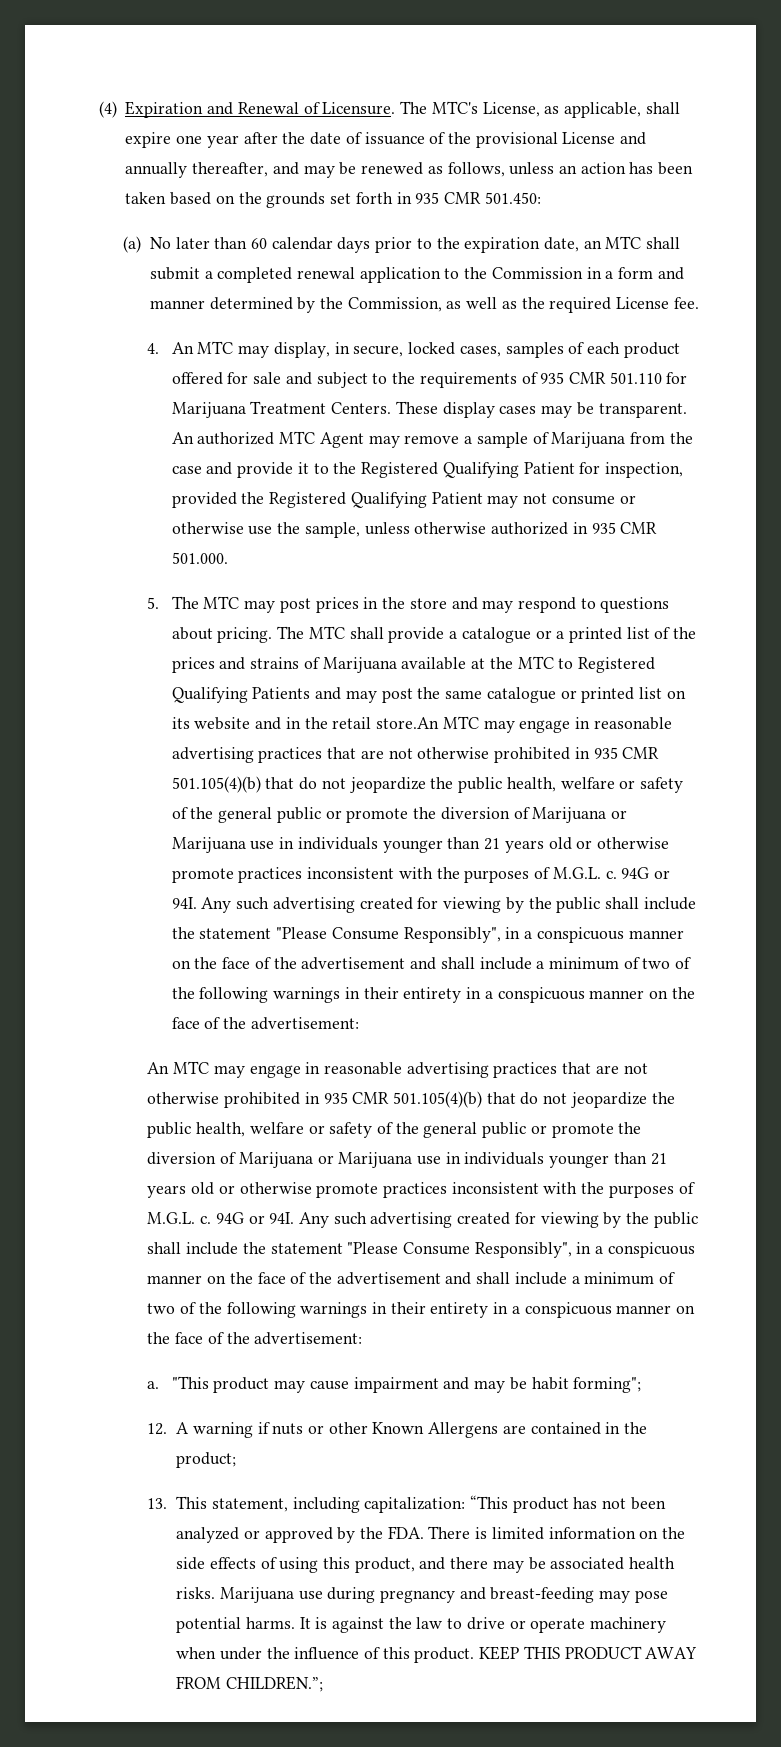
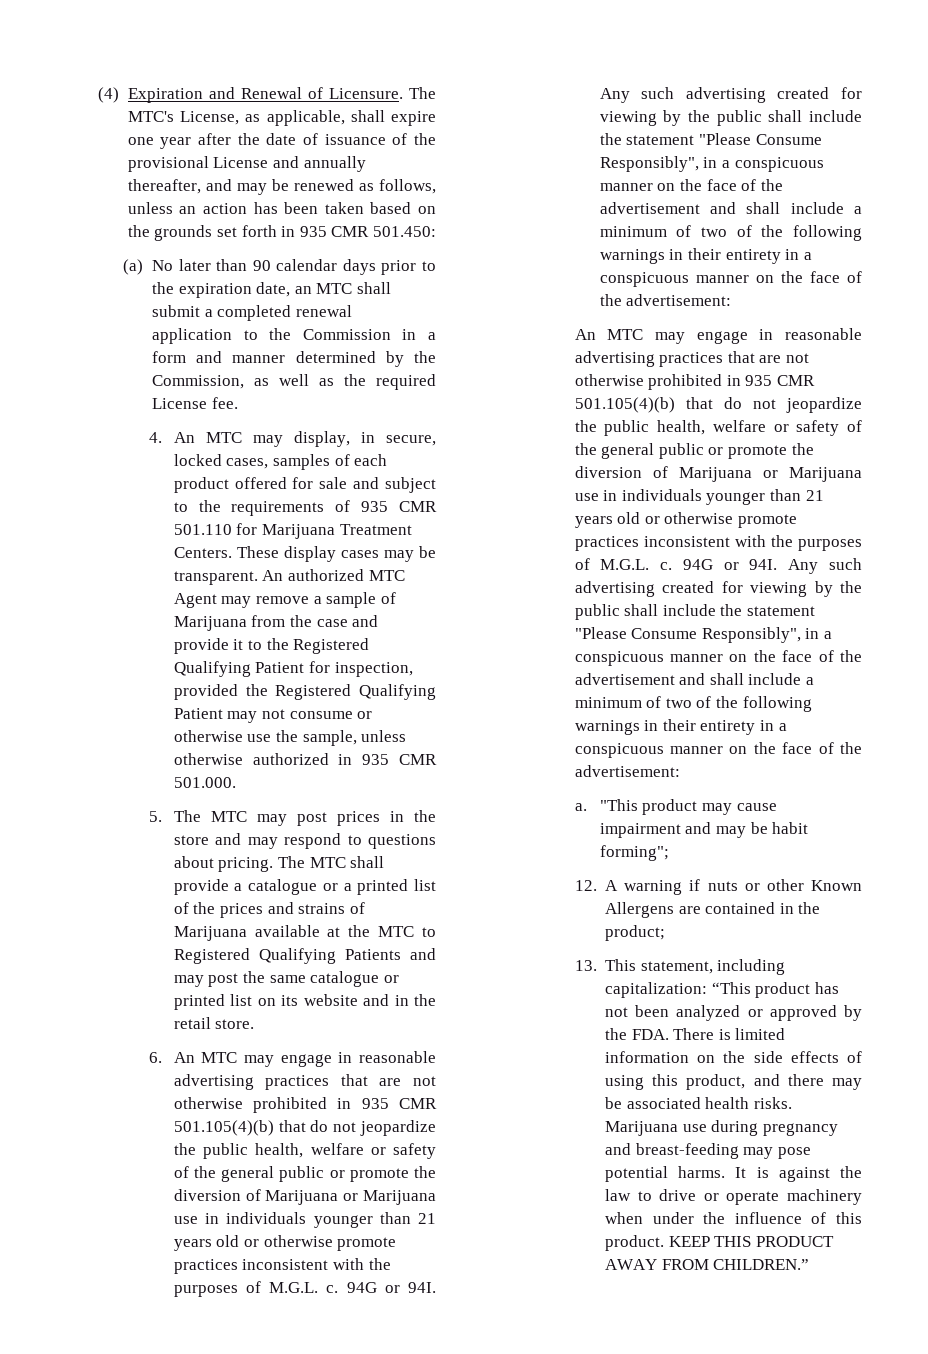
- (a) No later than 60 calendar days prior to the expiration date, an MTC shall submit a completed renewal application to the Commission in a form and manner determined by the Commission, as well as the required License fee.
+ (a) No later than 90 calendar days prior to the expiration date, an MTC shall submit a completed renewal application to the Commission in a form and manner determined by the Commission, as well as the required License fee.
- The MTC shall provide a catalogue or a printed list of the prices and strains of Marijuana available at the MTC to Registered Qualifying Patients and may post the same catalogue or printed list on its website and in the retail store.An MTC may engage in reasonable advertising practices that are not otherwise prohibited in 935 CMR 501.105(4)(b) that do not jeopardize the public health, welfare or safety of the general public or promote the diversion of Marijuana or Marijuana use in individuals younger than 21 years old or otherwise promote practices inconsistent with the purposes of M.G.L. c.
+ The MTC shall provide a catalogue or a printed list of the prices and strains of Marijuana available at the MTC to Registered Qualifying Patients and may post the same catalogue or printed list on its website and in the retail store.
+ 6. An MTC may engage in reasonable advertising practices that are not otherwise prohibited in 935 CMR 501.105(4)(b) that do not jeopardize the public health, welfare or safety of the general public or promote the diversion of Marijuana or Marijuana use in individuals younger than 21 years old or otherwise promote practices inconsistent with the purposes of M.G.L. c.
- KEEP THIS PRODUCT AWAY FROM CHILDREN.”;
+ KEEP THIS PRODUCT AWAY FROM CHILDREN.”

